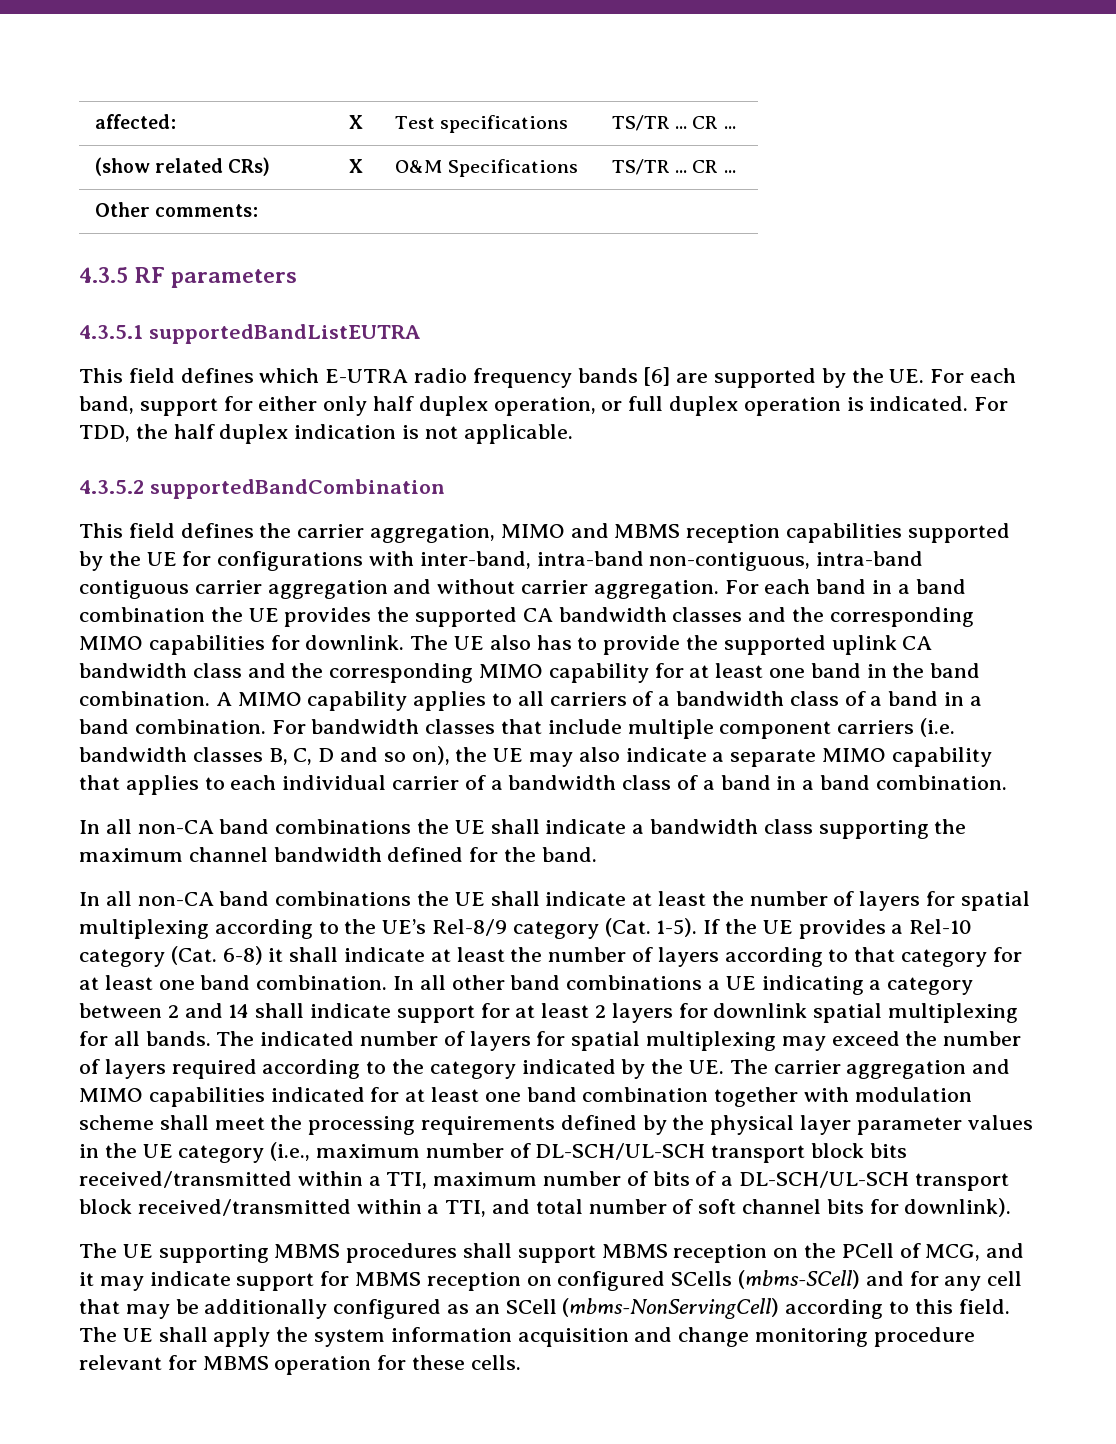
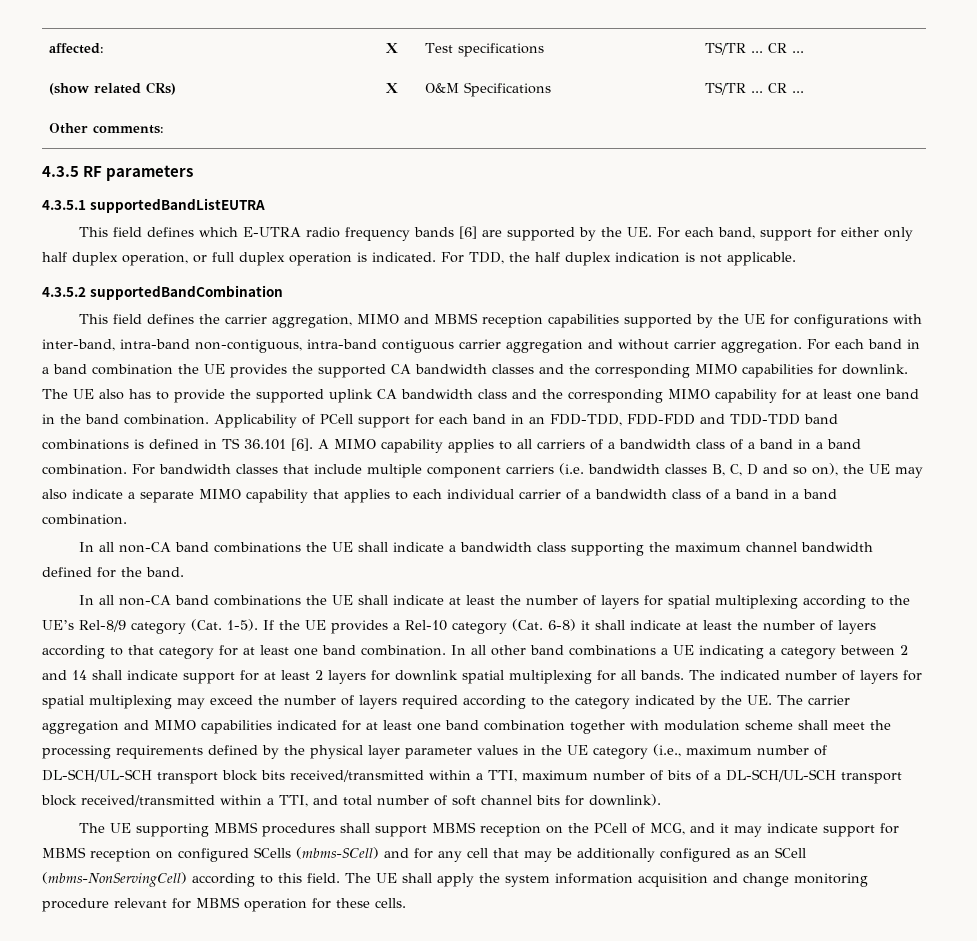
+ Applicability of PCell support for each band in an FDD-TDD, FDD-FDD and TDD-TDD band combinations is defined in TS 36.101 [6].

